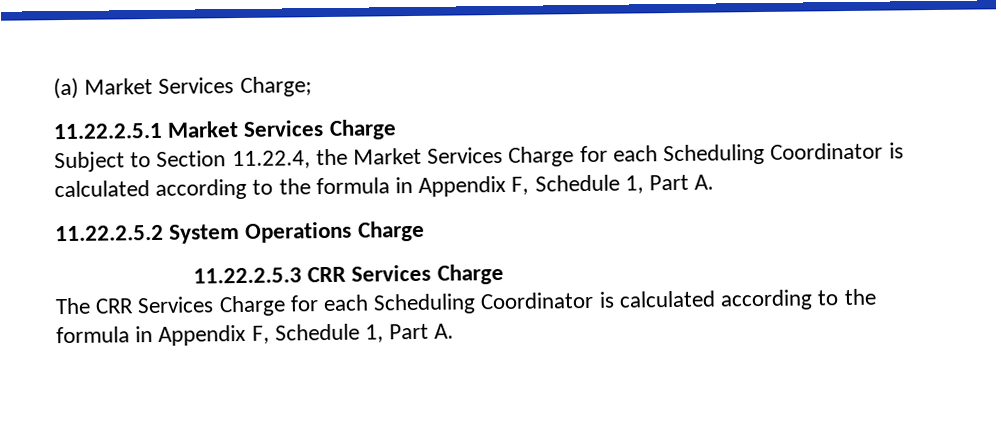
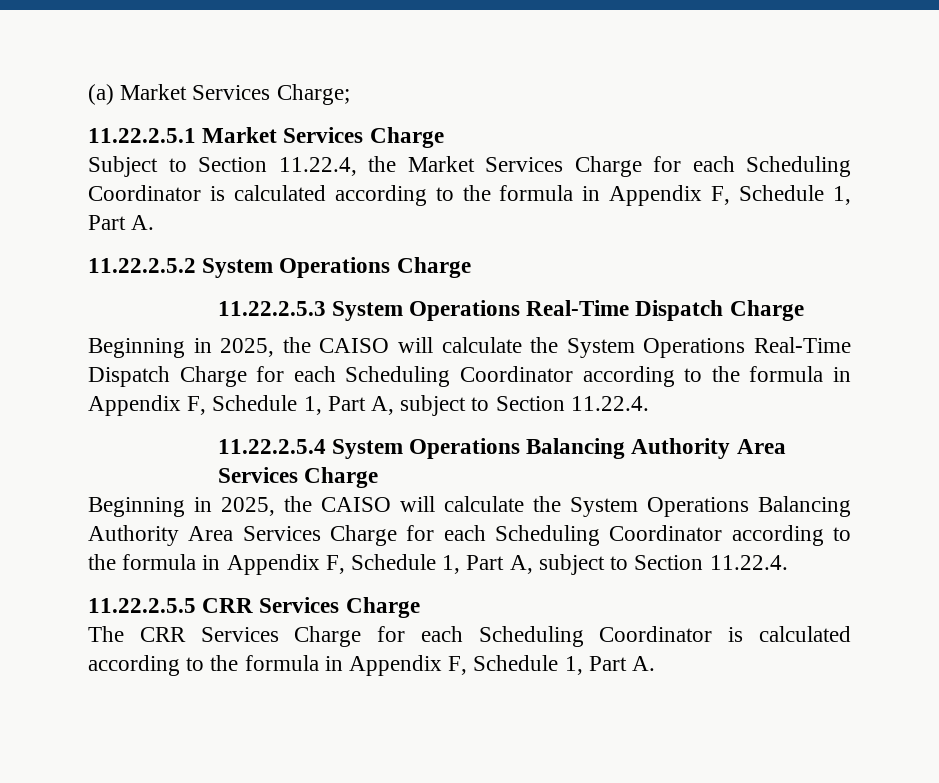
- 11.22.2.5.3 CRR Services Charge
+ 11.22.2.5.3 System Operations Real-Time Dispatch Charge
+ Beginning in 2025, the CAISO will calculate the System Operations Real-Time Dispatch Charge for each Scheduling Coordinator according to the formula in Appendix F, Schedule 1, Part A, subject to Section 11.22.4.
+ 11.22.2.5.4 System Operations Balancing Authority Area Services Charge
+ Beginning in 2025, the CAISO will calculate the System Operations Balancing Authority Area Services Charge for each Scheduling Coordinator according to the formula in Appendix F, Schedule 1, Part A, subject to Section 11.22.4.
+ 11.22.2.5.5 CRR Services Charge

